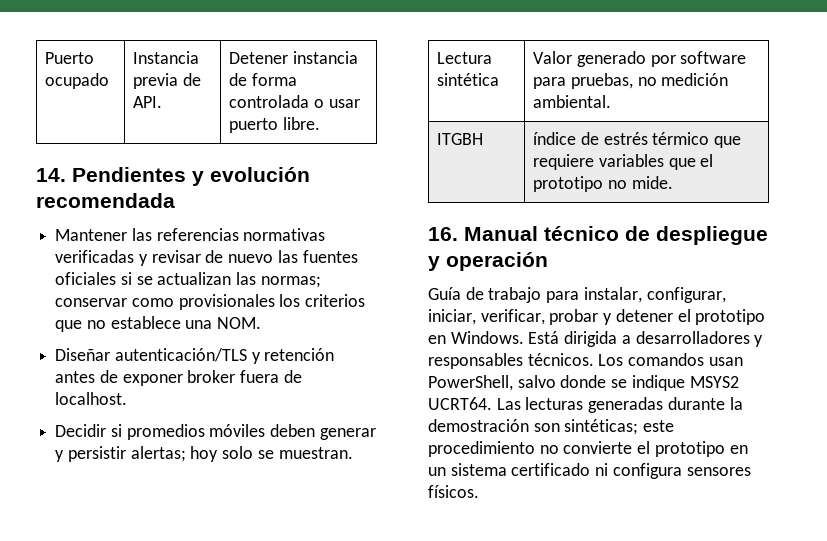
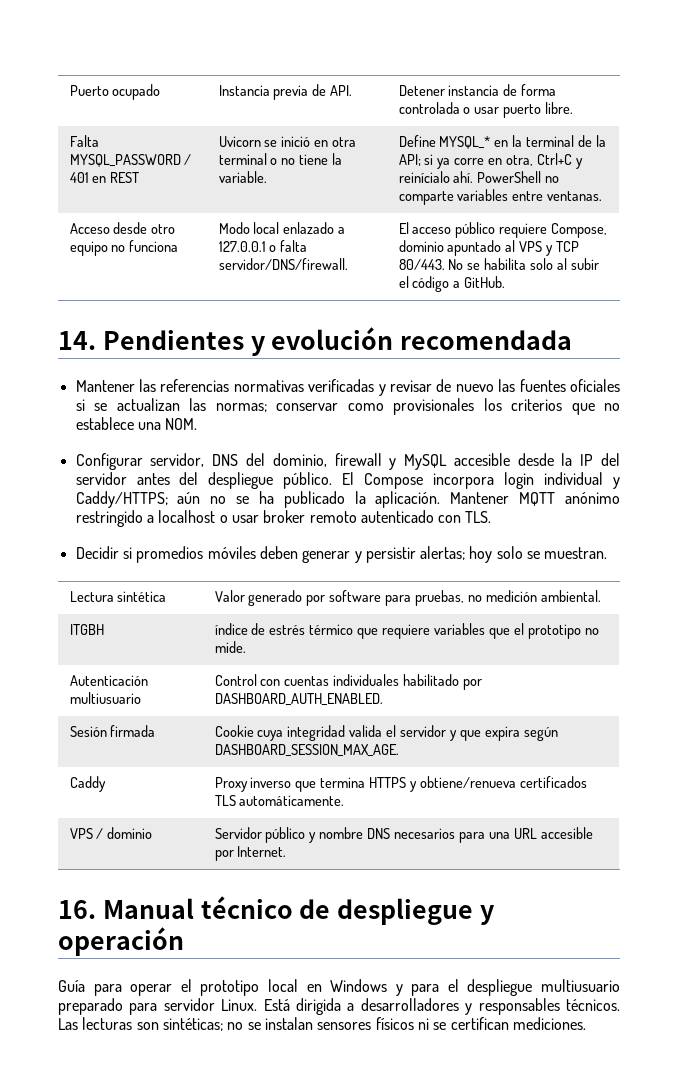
+ Falta MYSQL_PASSWORD / 401 en REST | Uvicorn se inició en otra terminal o no tiene la variable. | Define MYSQL_* en la terminal de la API; si ya corre en otra, Ctrl+C y reinícialo ahí. PowerShell no comparte variables entre ventanas.
+ Acceso desde otro equipo no funciona | Modo local enlazado a 127.0.0.1 o falta servidor/DNS/firewall. | El acceso público requiere Compose, dominio apuntado al VPS y TCP 80/443. No se habilita solo al subir el código a GitHub.
- Diseñar autenticación/TLS y retención antes de exponer broker fuera de localhost.
+ Configurar servidor, DNS del dominio, firewall y MySQL accesible desde la IP del servidor antes del despliegue público. El Compose incorpora login individual y Caddy/HTTPS; aún no se ha publicado la aplicación. Mantener MQTT anónimo restringido a localhost o usar broker remoto autenticado con TLS.
+ Autenticación multiusuario | Control con cuentas individuales habilitado por DASHBOARD_AUTH_ENABLED.
+ Sesión firmada | Cookie cuya integridad valida el servidor y que expira según DASHBOARD_SESSION_MAX_AGE.
+ Caddy | Proxy inverso que termina HTTPS y obtiene/renueva certificados TLS automáticamente.
+ VPS / dominio | Servidor público y nombre DNS necesarios para una URL accesible por Internet.
- Guía de trabajo para instalar, configurar, iniciar, verificar, probar y detener el prototipo en Windows.
+ Guía para operar el prototipo local en Windows y para el despliegue multiusuario preparado para servidor Linux.
- Los comandos usan PowerShell, salvo donde se indique MSYS2 UCRT64. Las lecturas generadas durante la demostración son sintéticas; este procedimiento no convierte el prototipo en un sistema certificado ni configura sensores físicos.
+ Las lecturas son sintéticas; no se instalan sensores físicos ni se certifican mediciones.

